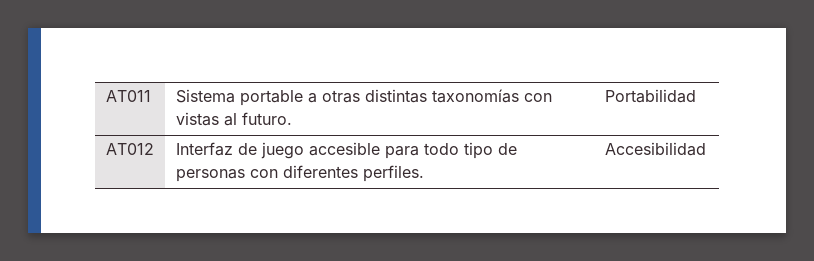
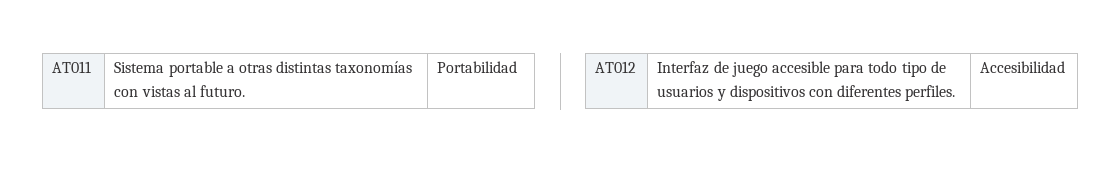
- AT012 | Interfaz de juego accesible para todo tipo de personas con diferentes perfiles. | Accesibilidad
+ AT012 | Interfaz de juego accesible para todo tipo de usuarios y dispositivos con diferentes perfiles. | Accesibilidad

